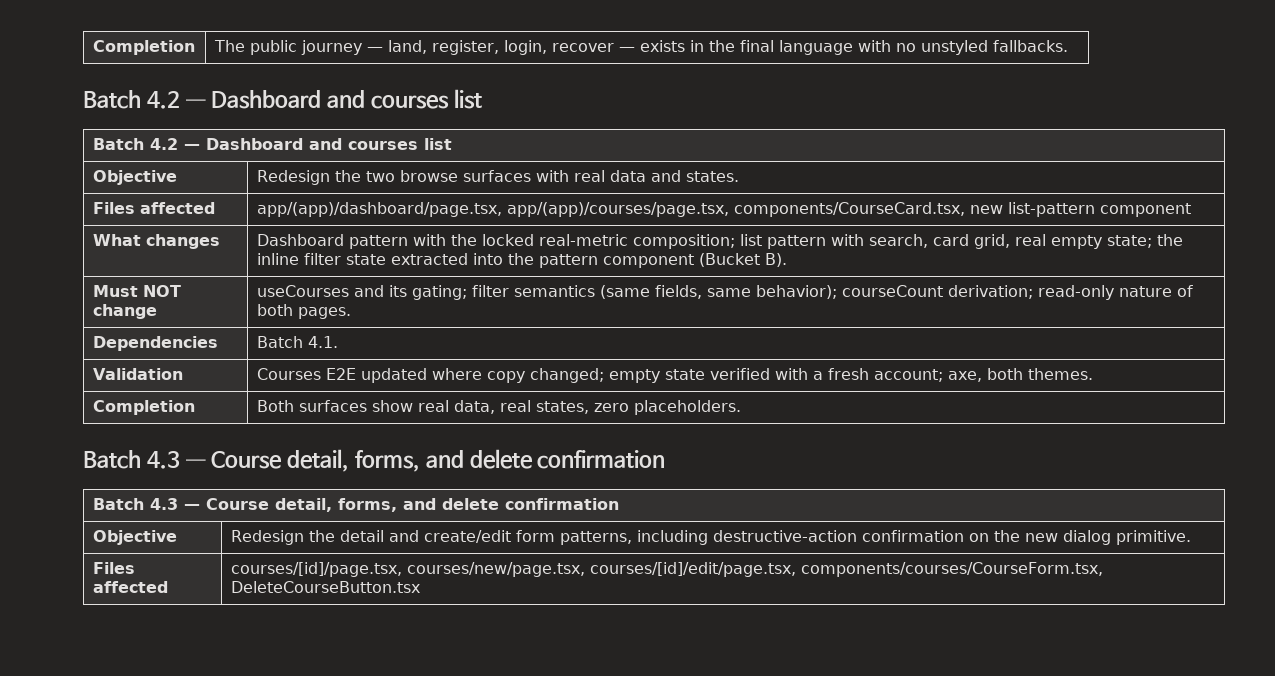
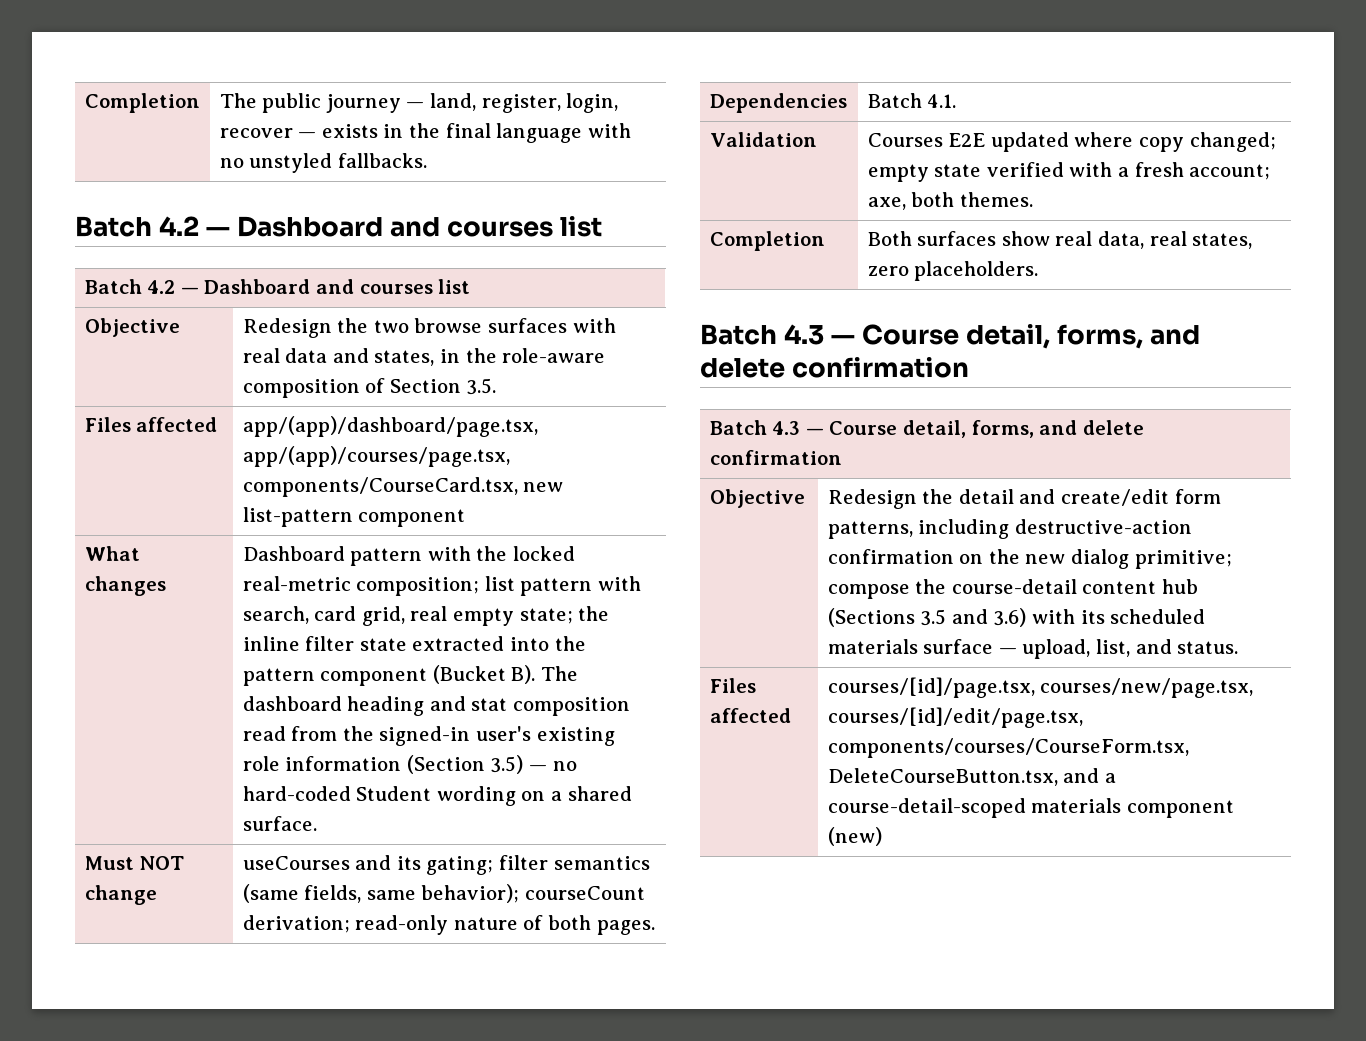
- Objective | Redesign the two browse surfaces with real data and states.
+ Objective | Redesign the two browse surfaces with real data and states, in the role-aware composition of Section 3.5.
- Dashboard pattern with the locked real-metric composition; list pattern with search, card grid, real empty state; the inline filter state extracted into the pattern component (Bucket B).
+ Dashboard pattern with the locked real-metric composition; list pattern with search, card grid, real empty state; the inline filter state extracted into the pattern component (Bucket B). The dashboard heading and stat composition read from the signed-in user's existing role information (Section 3.5) — no hard-coded Student wording on a shared surface.
- Objective | Redesign the detail and create/edit form patterns, including destructive-action confirmation on the new dialog primitive.
+ Objective | Redesign the detail and create/edit form patterns, including destructive-action confirmation on the new dialog primitive; compose the course-detail content hub (Sections 3.5 and 3.6) with its scheduled materials surface — upload, list, and status.
- Files affected | courses/[id]/page.tsx, courses/new/page.tsx, courses/[id]/edit/page.tsx, components/courses/CourseForm.tsx, DeleteCourseButton.tsx
+ Files affected | courses/[id]/page.tsx, courses/new/page.tsx, courses/[id]/edit/page.tsx, components/courses/CourseForm.tsx, DeleteCourseButton.tsx, and a course-detail-scoped materials component (new)

